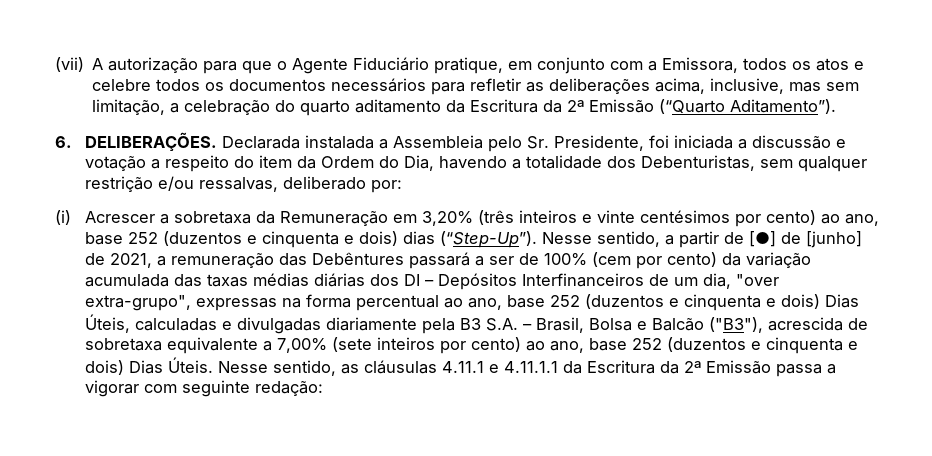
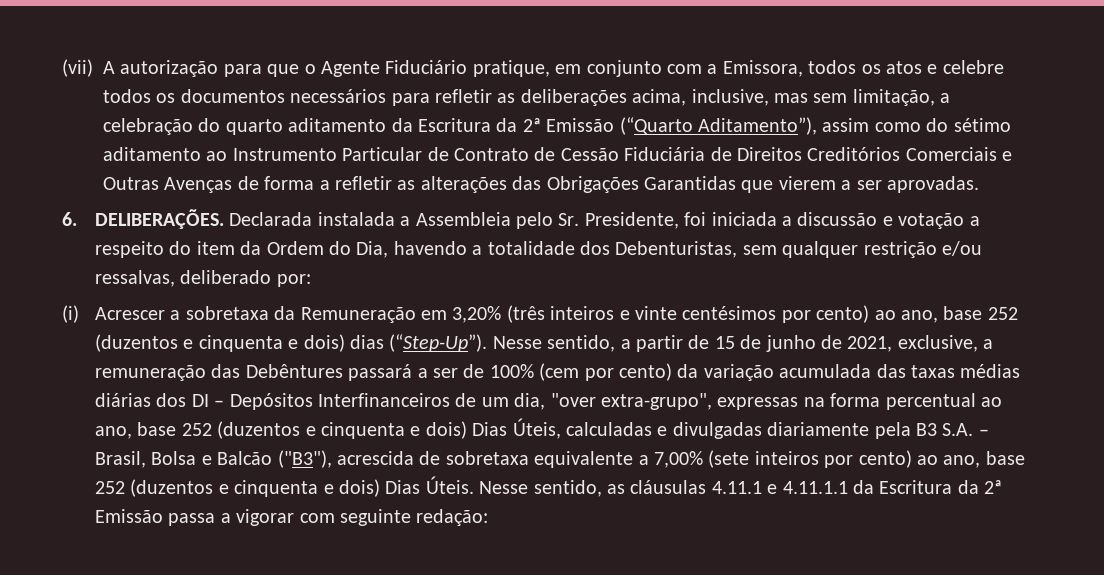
- (vii) A autorização para que o Agente Fiduciário pratique, em conjunto com a Emissora, todos os atos e celebre todos os documentos necessários para refletir as deliberações acima, inclusive, mas sem limitação, a celebração do quarto aditamento da Escritura da 2ª Emissão (“Quarto Aditamento”).
+ (vii) A autorização para que o Agente Fiduciário pratique, em conjunto com a Emissora, todos os atos e celebre todos os documentos necessários para refletir as deliberações acima, inclusive, mas sem limitação, a celebração do quarto aditamento da Escritura da 2ª Emissão (“Quarto Aditamento”), assim como do sétimo aditamento ao Instrumento Particular de Contrato de Cessão Fiduciária de Direitos Creditórios Comerciais e Outras Avenças de forma a refletir as alterações das Obrigações Garantidas que vierem a ser aprovadas.
- Nesse sentido, a partir de [●] de [junho] de 2021, a remuneração das Debêntures passará a ser de 100% (cem por cento) da variação acumulada das taxas médias diárias dos DI – Depósitos Interfinanceiros de um dia, "over extra-grupo", expressas na forma percentual ao ano, base 252 (duzentos e cinquenta e dois) Dias Úteis, calculadas e divulgadas diariamente pela B3 S.A. – Brasil, Bolsa e Balcão ("B3"), acrescida de sobretaxa equivalente a 7,00% (sete inteiros por cento) ao ano, base 252 (duzentos e cinquenta e dois) Dias Úteis.
+ Nesse sentido, a partir de 15 de junho de 2021, exclusive, a remuneração das Debêntures passará a ser de 100% (cem por cento) da variação acumulada das taxas médias diárias dos DI – Depósitos Interfinanceiros de um dia, "over extra-grupo", expressas na forma percentual ao ano, base 252 (duzentos e cinquenta e dois) Dias Úteis, calculadas e divulgadas diariamente pela B3 S.A. – Brasil, Bolsa e Balcão ("B3"), acrescida de sobretaxa equivalente a 7,00% (sete inteiros por cento) ao ano, base 252 (duzentos e cinquenta e dois) Dias Úteis.

